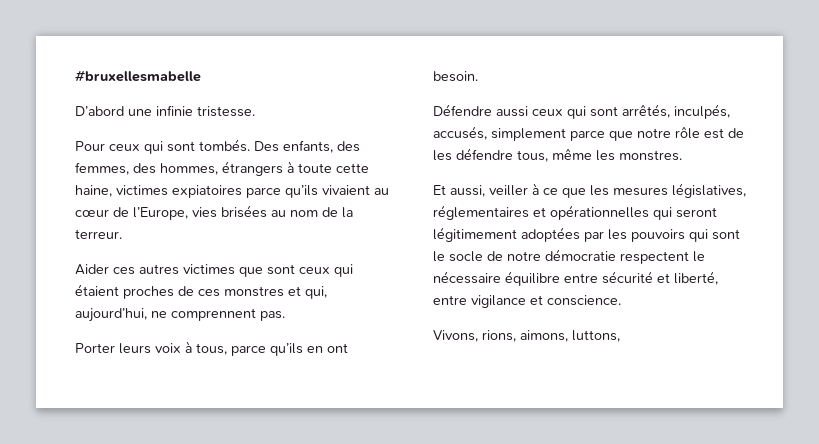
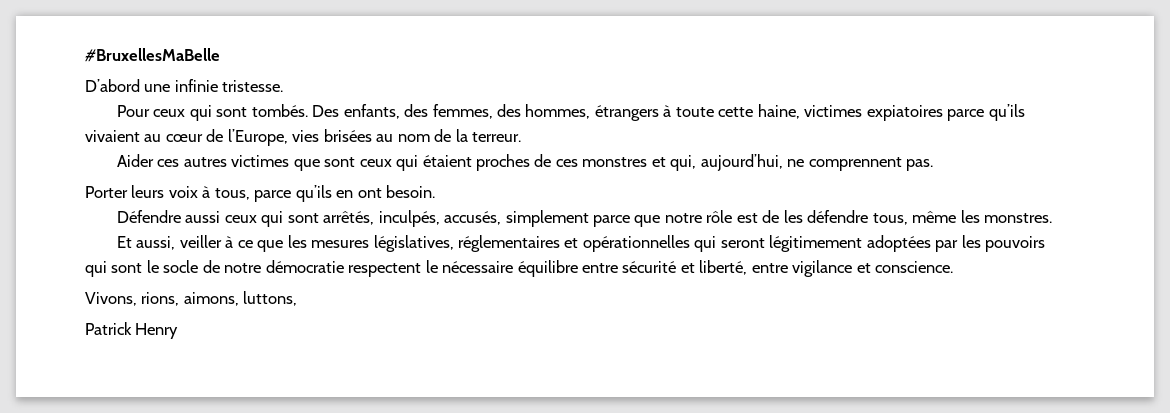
- #bruxellesmabelle
+ #BruxellesMaBelle
+ Patrick Henry

